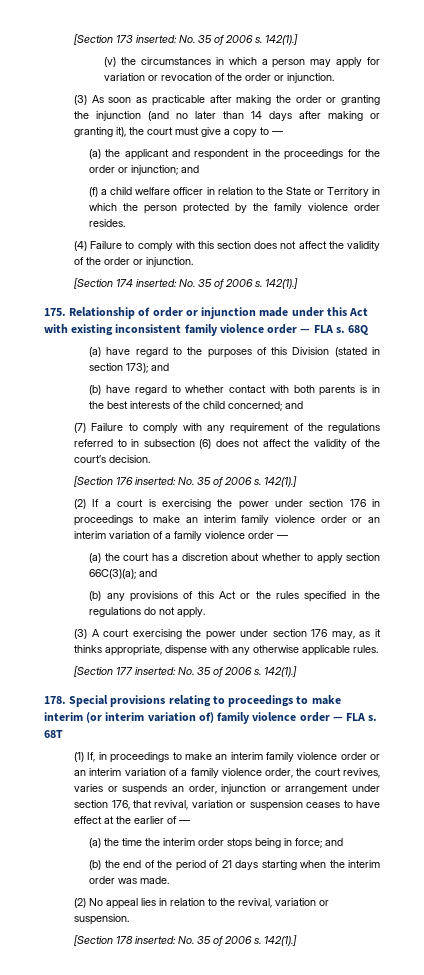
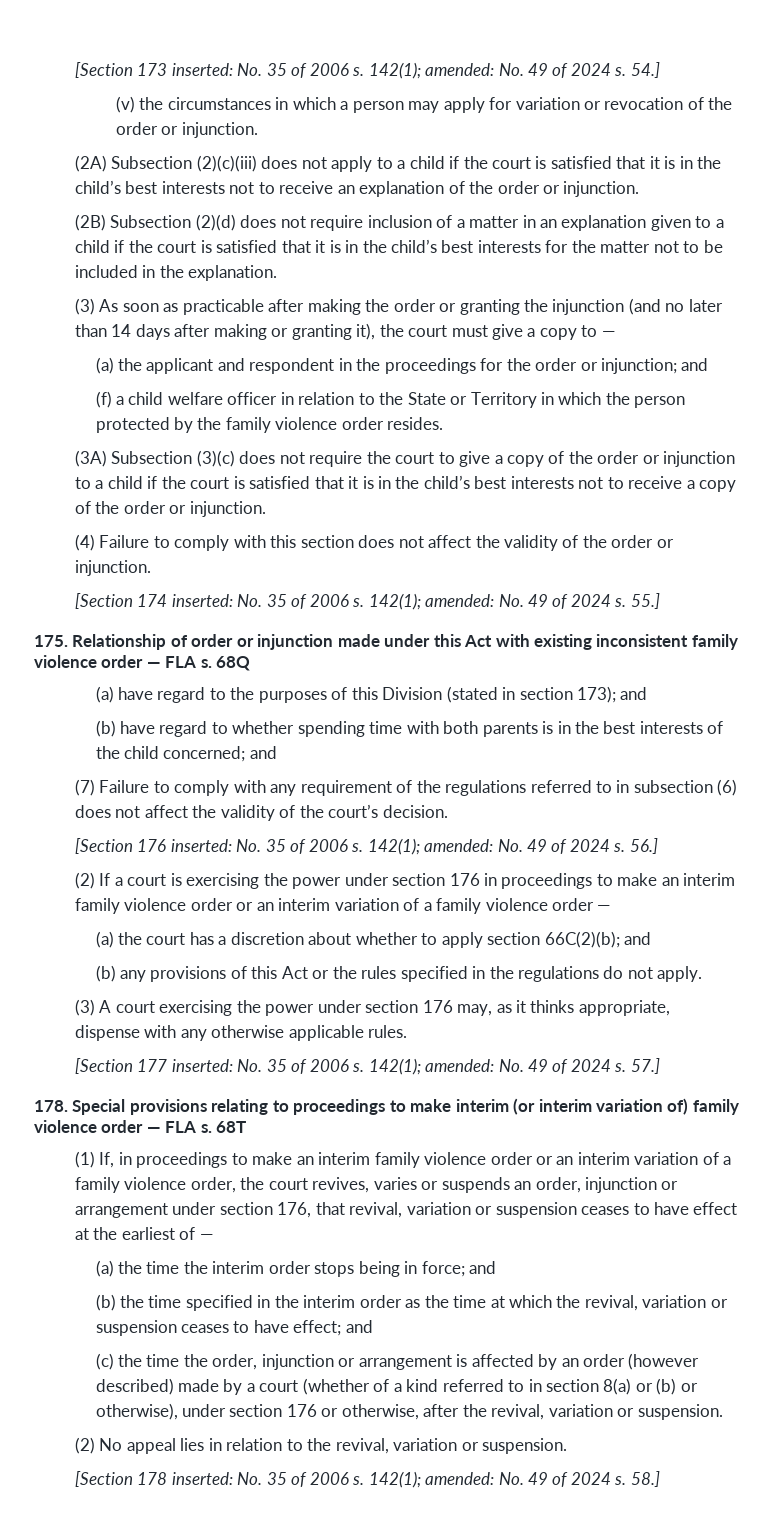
- [Section 173 inserted: No. 35 of 2006 s. 142(1).]
+ [Section 173 inserted: No. 35 of 2006 s. 142(1); amended: No. 49 of 2024 s. 54.]
+ (2A) Subsection (2)(c)(iii) does not apply to a child if the court is satisfied that it is in the child’s best interests not to receive an explanation of the order or injunction.
+ (2B) Subsection (2)(d) does not require inclusion of a matter in an explanation given to a child if the court is satisfied that it is in the child’s best interests for the matter not to be included in the explanation.
+ (3A) Subsection (3)(c) does not require the court to give a copy of the order or injunction to a child if the court is satisfied that it is in the child’s best interests not to receive a copy of the order or injunction.
- [Section 174 inserted: No. 35 of 2006 s. 142(1).]
+ [Section 174 inserted: No. 35 of 2006 s. 142(1); amended: No. 49 of 2024 s. 55.]
- (b) have regard to whether contact with both parents is in the best interests of the child concerned; and
+ (b) have regard to whether spending time with both parents is in the best interests of the child concerned; and
- [Section 176 inserted: No. 35 of 2006 s. 142(1).]
+ [Section 176 inserted: No. 35 of 2006 s. 142(1); amended: No. 49 of 2024 s. 56.]
- (a) the court has a discretion about whether to apply section 66C(3)(a); and
+ (a) the court has a discretion about whether to apply section 66C(2)(b); and
- [Section 177 inserted: No. 35 of 2006 s. 142(1).]
+ [Section 177 inserted: No. 35 of 2006 s. 142(1); amended: No. 49 of 2024 s. 57.]
- (1) If, in proceedings to make an interim family violence order or an interim variation of a family violence order, the court revives, varies or suspends an order, injunction or arrangement under section 176, that revival, variation or suspension ceases to have effect at the earlier of —
+ (1) If, in proceedings to make an interim family violence order or an interim variation of a family violence order, the court revives, varies or suspends an order, injunction or arrangement under section 176, that revival, variation or suspension ceases to have effect at the earliest of —
- (b) the end of the period of 21 days starting when the interim order was made.
+ (b) the time specified in the interim order as the time at which the revival, variation or suspension ceases to have effect; and
+ (c) the time the order, injunction or arrangement is affected by an order (however described) made by a court (whether of a kind referred to in section 8(a) or (b) or otherwise), under section 176 or otherwise, after the revival, variation or suspension.
- [Section 178 inserted: No. 35 of 2006 s. 142(1).]
+ [Section 178 inserted: No. 35 of 2006 s. 142(1); amended: No. 49 of 2024 s. 58.]

